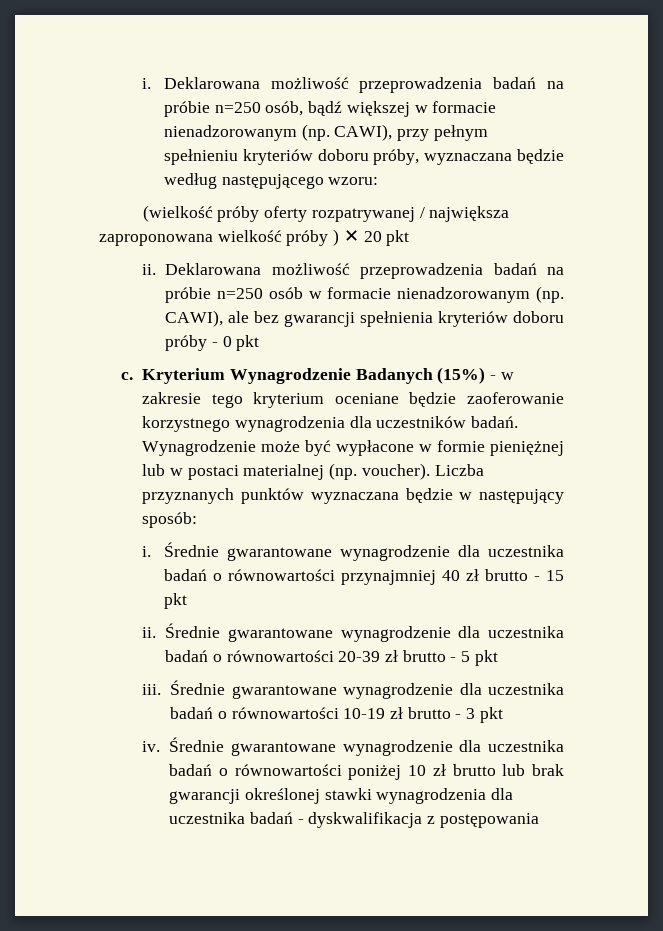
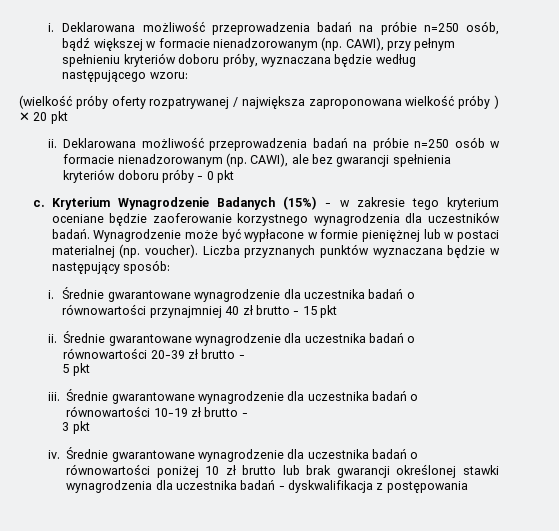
- Średnie gwarantowane wynagrodzenie dla uczestnika badań o równowartości 20-39 zł brutto - 5 pkt
+ Średnie gwarantowane wynagrodzenie dla uczestnika badań o równowartości 20-39 zł brutto -
+ 5 pkt
- Średnie gwarantowane wynagrodzenie dla uczestnika badań o równowartości 10-19 zł brutto - 3 pkt
+ Średnie gwarantowane wynagrodzenie dla uczestnika badań o równowartości 10-19 zł brutto -
+ 3 pkt

